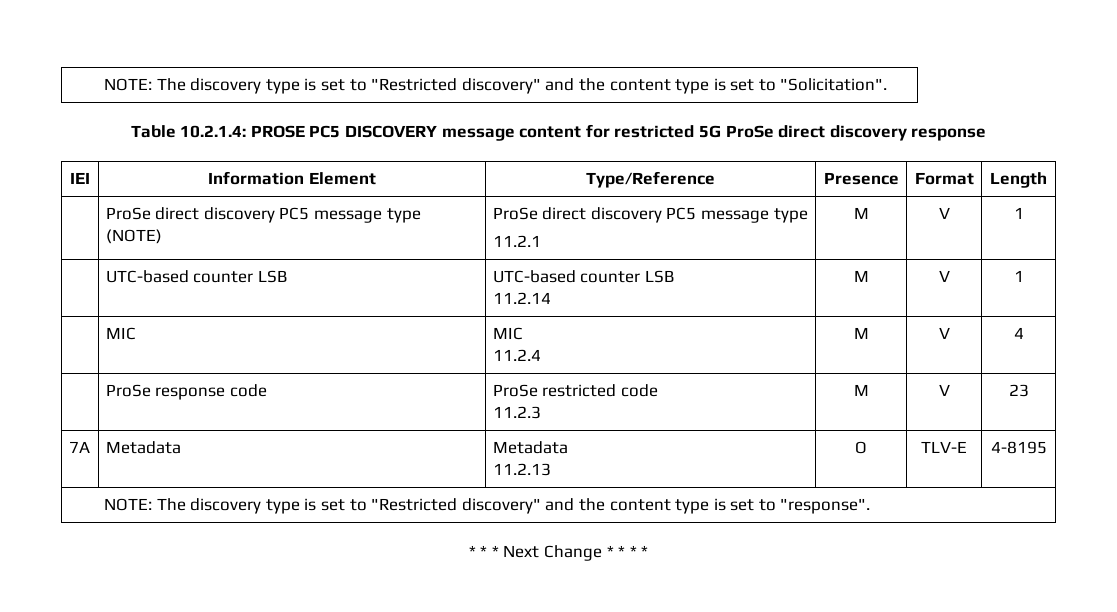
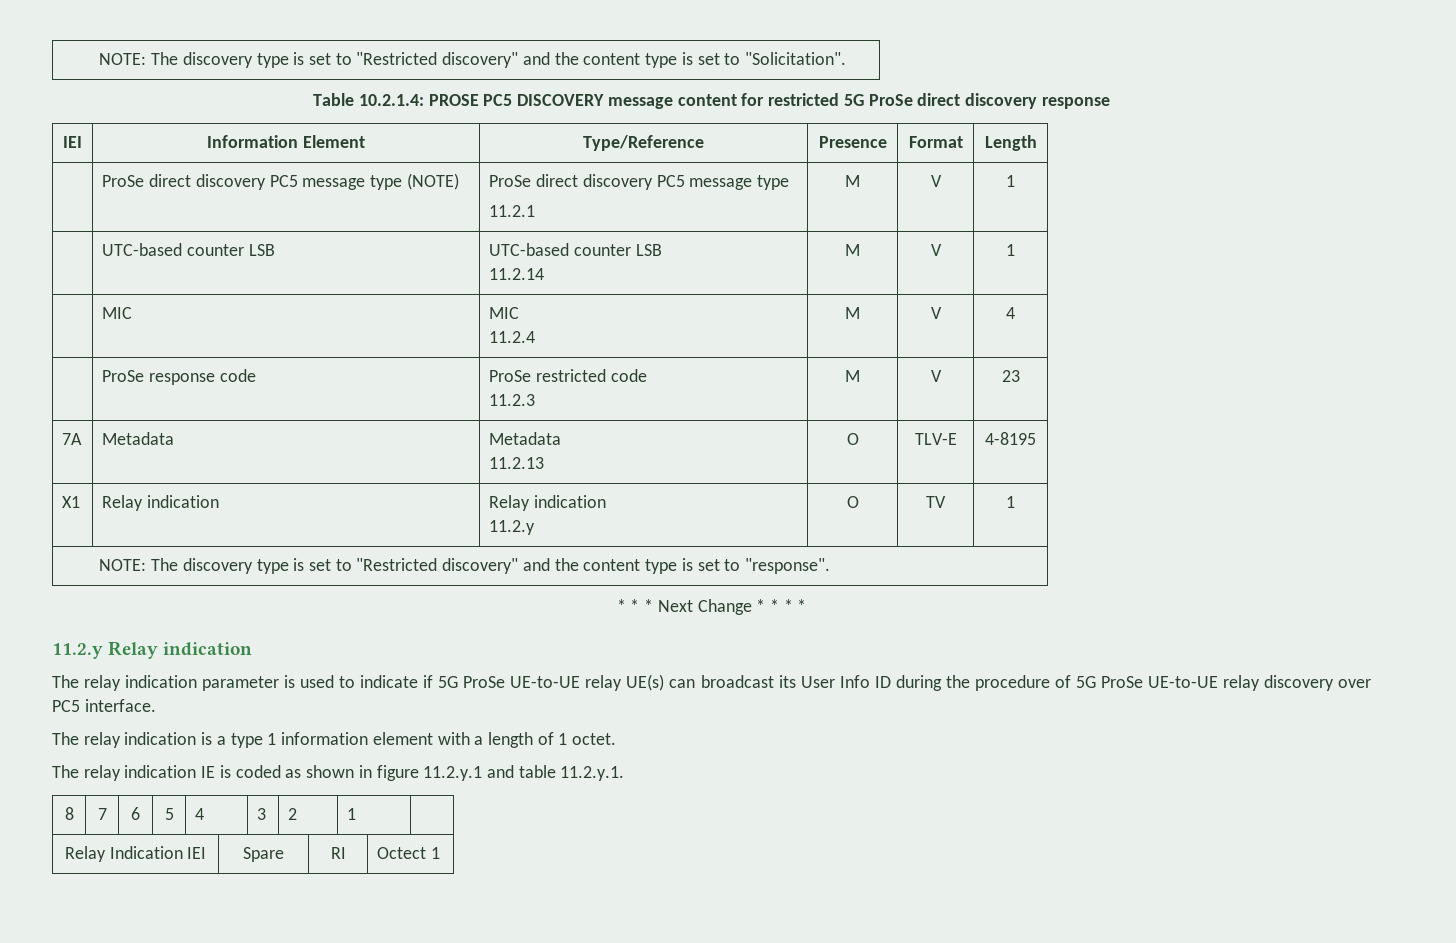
+ X1 | Relay indication | Relay indication
+ 11.2.y | O | TV | 1
+ 11.2.y Relay indication
+ The relay indication parameter is used to indicate if 5G ProSe UE-to-UE relay UE(s) can broadcast its User Info ID during the procedure of 5G ProSe UE-to-UE relay discovery over PC5 interface.
+ The relay indication is a type 1 information element with a length of 1 octet.
+ The relay indication IE is coded as shown in figure 11.2.y.1 and table 11.2.y.1.
+ 8 | 7 | 6 | 5 | 4 | 3 | 2 | 1 |
+ Relay Indication IEI | Spare | RI | Octect 1

